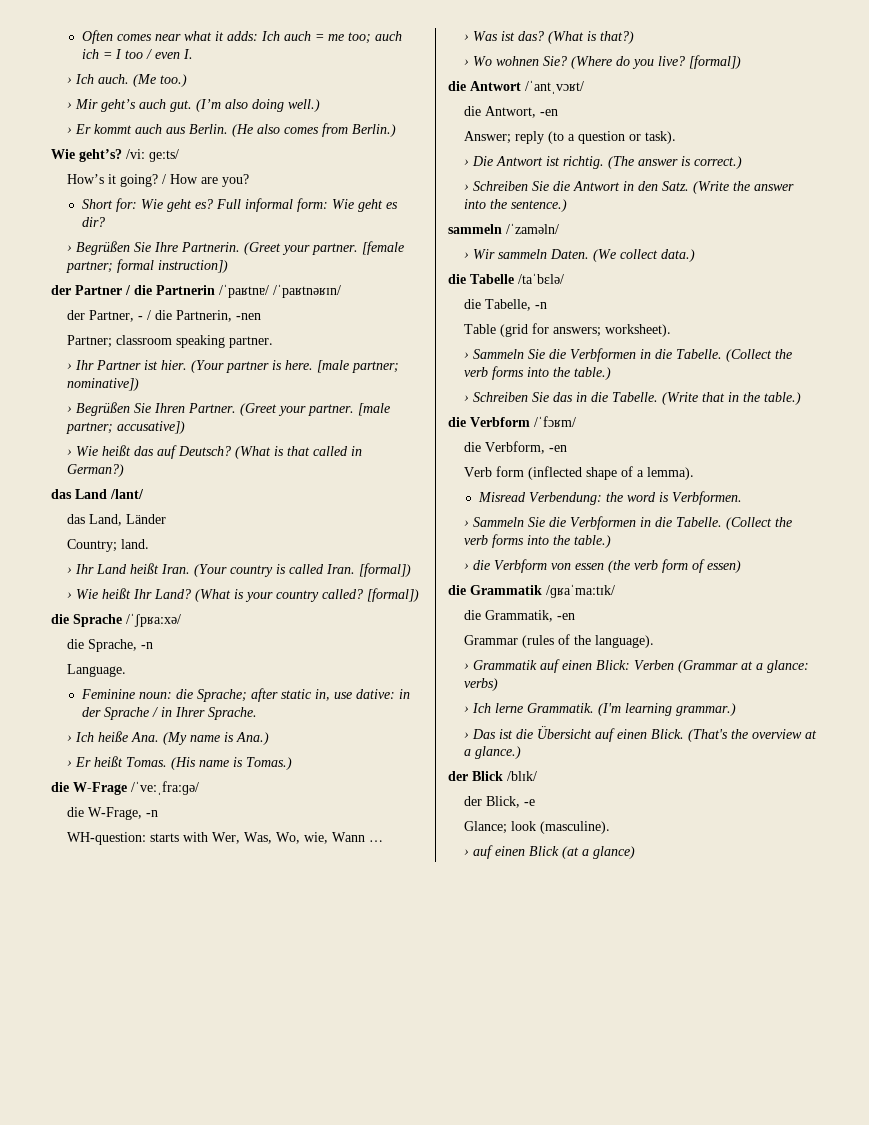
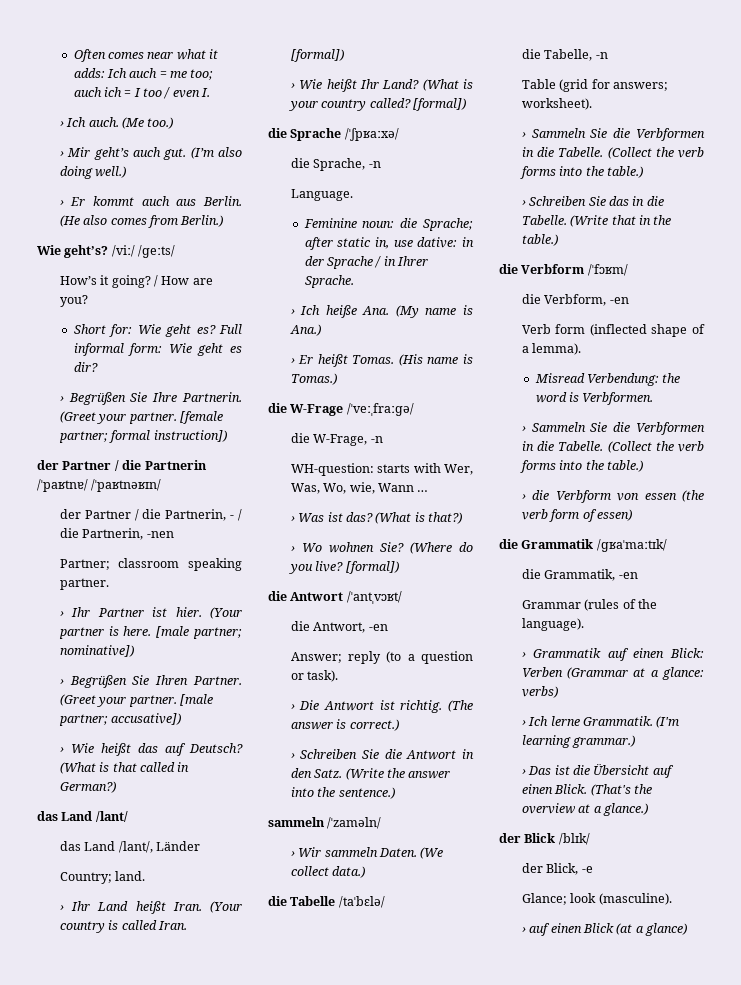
- /viː ɡeːts/
+ /viː/ /ɡeːts/
- der Partner, - / die Partnerin, -nen
+ der Partner / die Partnerin, - / die Partnerin, -nen
- das Land, Länder
+ das Land /lant/, Länder

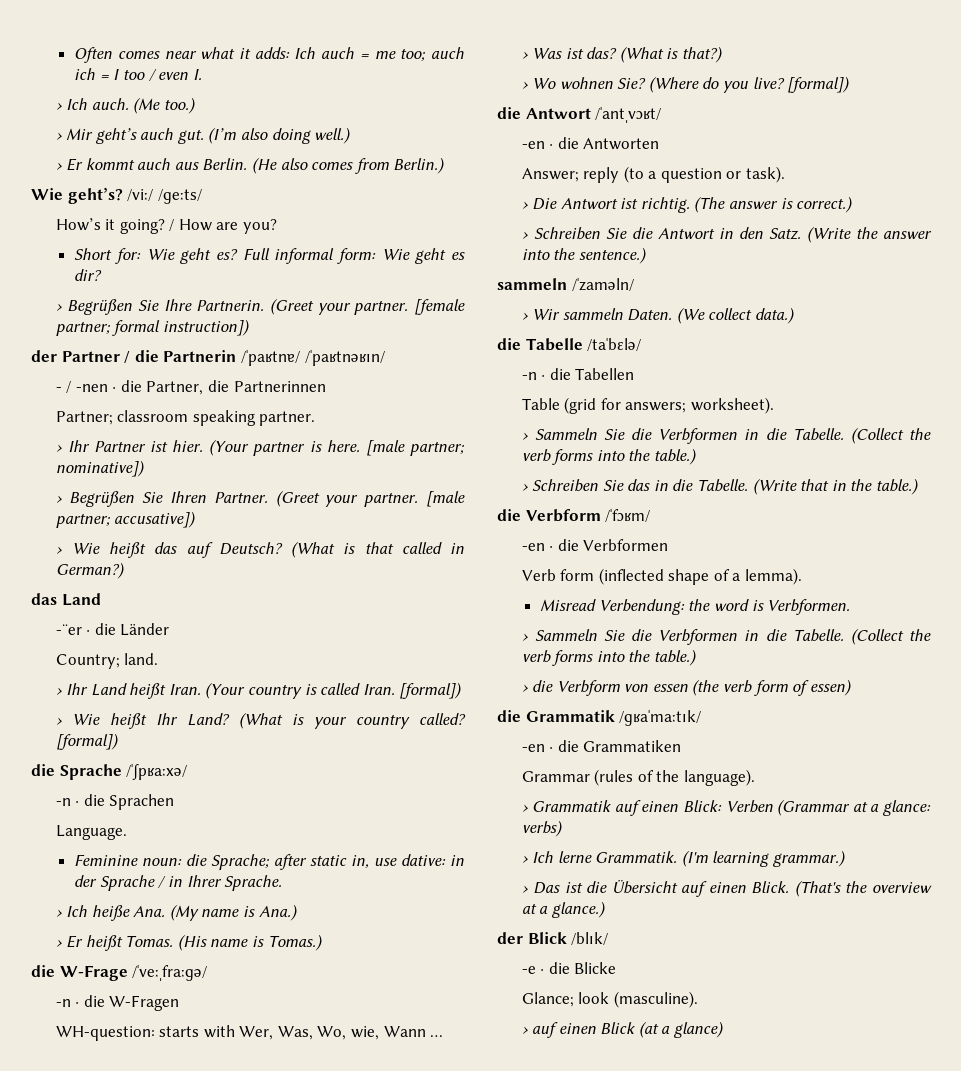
- der Partner / die Partnerin, - / die Partnerin, -nen
+ - / -nen · die Partner, die Partnerinnen
- das Land /lant/
- das Land /lant/, Länder
+ das Land
+ -¨er · die Länder
- die Sprache, -n
+ -n · die Sprachen
- die W-Frage, -n
+ -n · die W-Fragen
- die Antwort, -en
+ -en · die Antworten
- die Tabelle, -n
+ -n · die Tabellen
- die Verbform, -en
+ -en · die Verbformen
- die Grammatik, -en
+ -en · die Grammatiken
- der Blick, -e
+ -e · die Blicke

